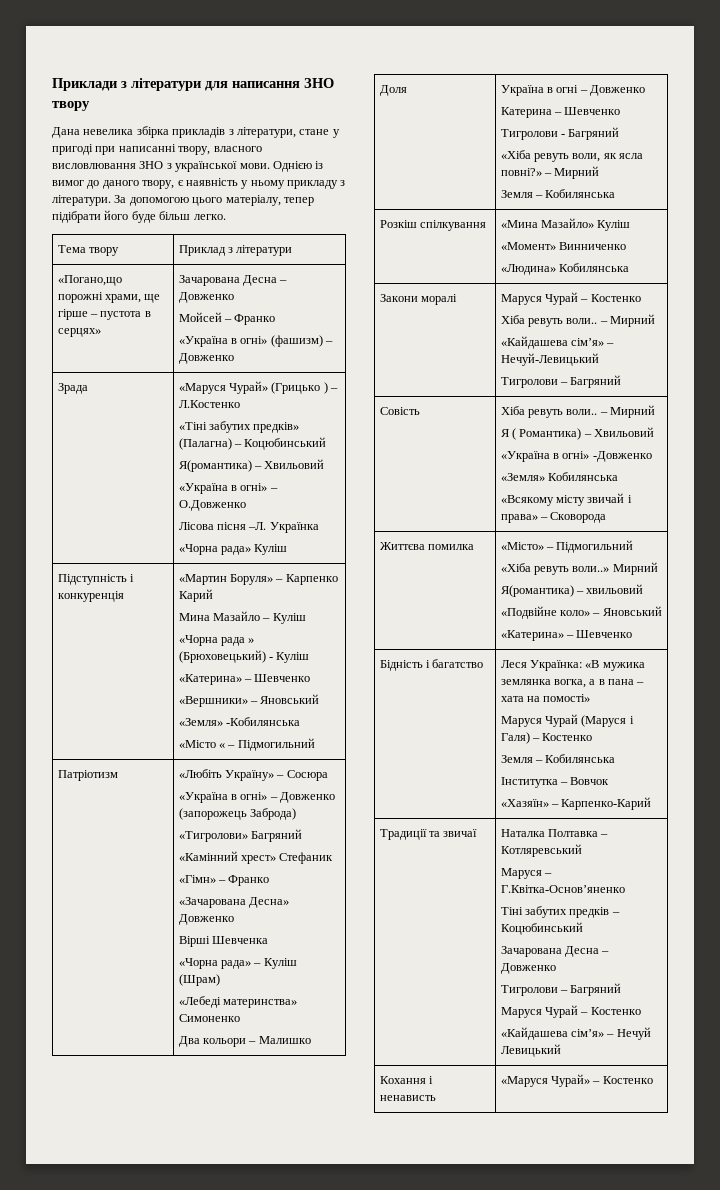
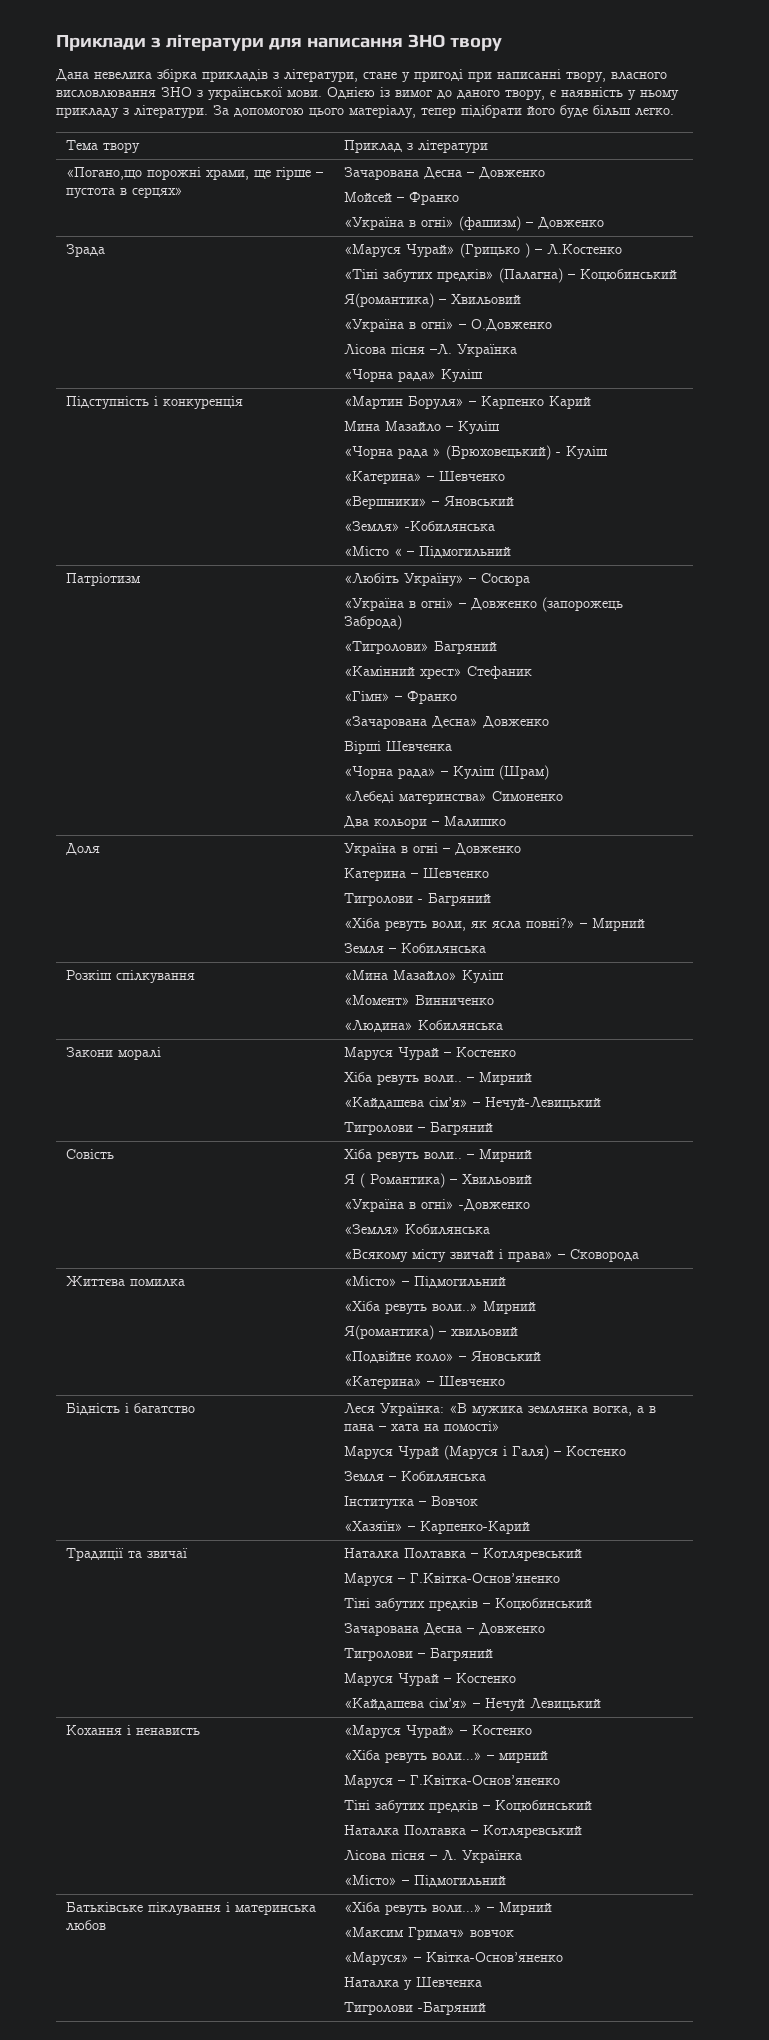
  Кохання і ненависть | «Маруся Чурай» – Костенко
+ «Хіба ревуть воли…» – мирний
+ Маруся – Г.Квітка-Основ’яненко
+ Тіні забутих предків – Коцюбинський
+ Наталка Полтавка – Котляревський
+ Лісова пісня – Л. Українка
+ «Місто» – Підмогильний
+ Батьківське піклування і материнська любов | «Хіба ревуть воли…» – Мирний
+ «Максим Гримач» вовчок
+ «Маруся» – Квітка-Основ’яненко
+ Наталка у Шевченка
+ Тигролови -Багряний

